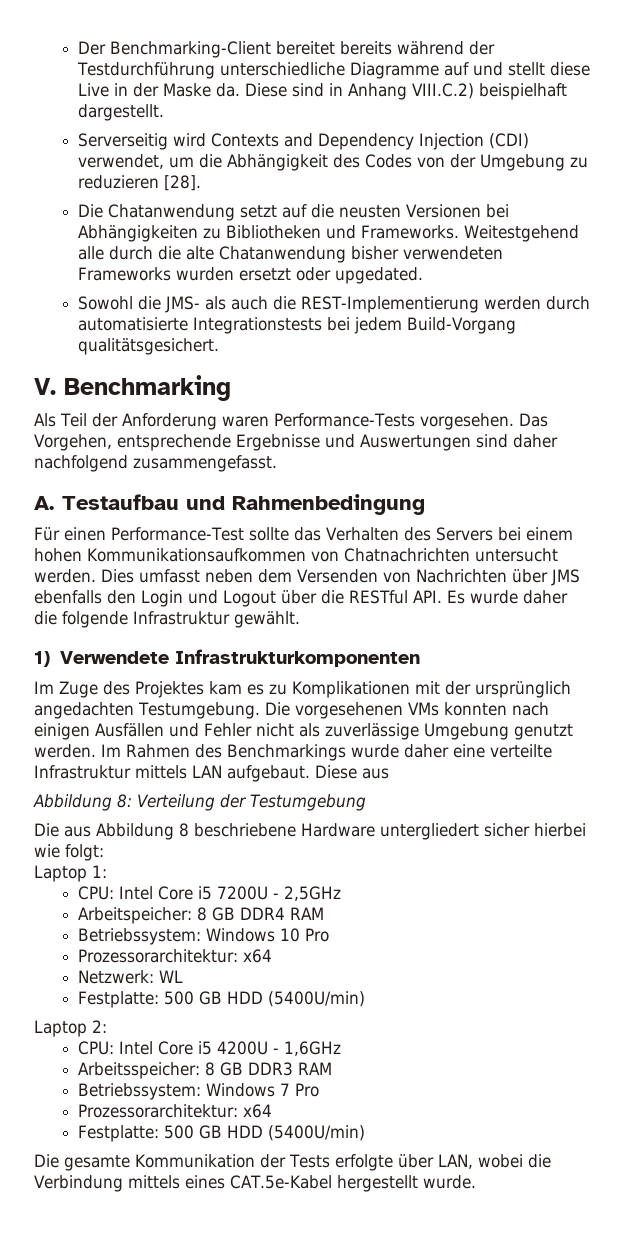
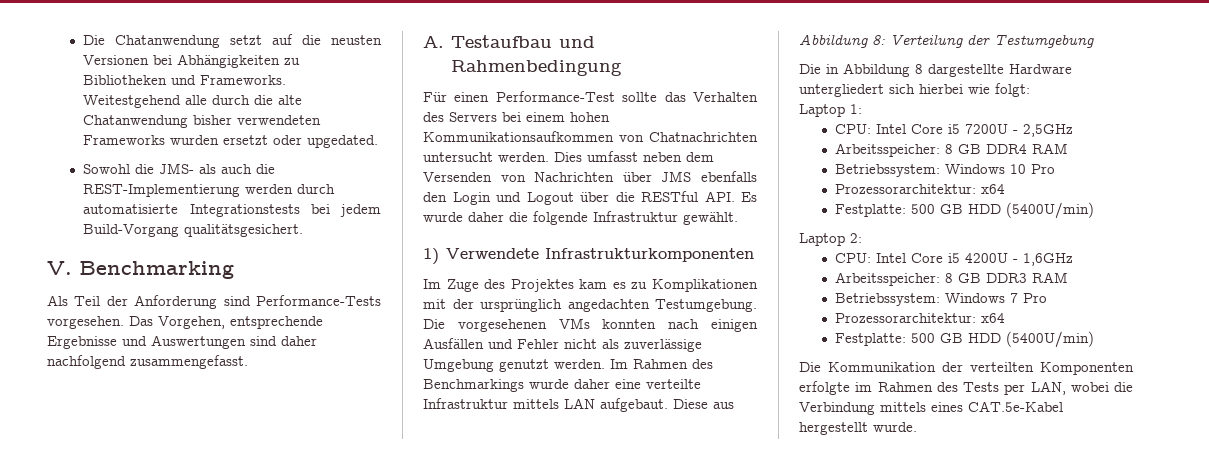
- Der Benchmarking-Client bereitet bereits während der Testdurchführung unterschiedliche Diagramme auf und stellt diese Live in der Maske da. Diese sind in Anhang VIII.C.2) beispielhaft dargestellt.
- Serverseitig wird Contexts and Dependency Injection (CDI) verwendet, um die Abhängigkeit des Codes von der Umgebung zu reduzieren [28].
- Als Teil der Anforderung waren Performance-Tests vorgesehen.
+ Als Teil der Anforderung sind Performance-Tests vorgesehen.
- Die aus Abbildung 8 beschriebene Hardware untergliedert sicher hierbei wie folgt:
+ Die in Abbildung 8 dargestellte Hardware untergliedert sich hierbei wie folgt:
- Arbeitspeicher: 8 GB DDR4 RAM
+ Arbeitsspeicher: 8 GB DDR4 RAM
- Netzwerk: WL
- Die gesamte Kommunikation der Tests erfolgte über LAN, wobei die Verbindung mittels eines CAT.5e-Kabel hergestellt wurde.
+ Die Kommunikation der verteilten Komponenten erfolgte im Rahmen des Tests per LAN, wobei die Verbindung mittels eines CAT.5e-Kabel hergestellt wurde.

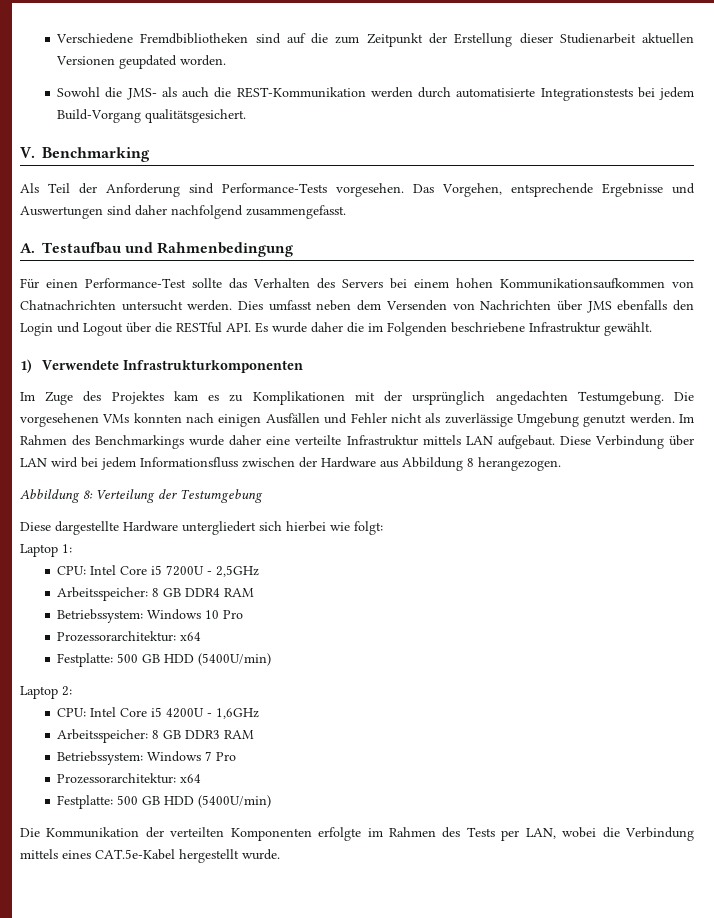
- Die Chatanwendung setzt auf die neusten Versionen bei Abhängigkeiten zu Bibliotheken und Frameworks. Weitestgehend alle durch die alte Chatanwendung bisher verwendeten Frameworks wurden ersetzt oder upgedated.
+ Verschiedene Fremdbibliotheken sind auf die zum Zeitpunkt der Erstellung dieser Studienarbeit aktuellen Versionen geupdated worden.
- Sowohl die JMS- als auch die REST-Implementierung werden durch automatisierte Integrationstests bei jedem Build-Vorgang qualitätsgesichert.
+ Sowohl die JMS- als auch die REST-Kommunikation werden durch automatisierte Integrationstests bei jedem Build-Vorgang qualitätsgesichert.
- Dies umfasst neben dem Versenden von Nachrichten über JMS ebenfalls den Login und Logout über die RESTful API. Es wurde daher die folgende Infrastruktur gewählt.
+ Dies umfasst neben dem Versenden von Nachrichten über JMS ebenfalls den Login und Logout über die RESTful API. Es wurde daher die im Folgenden beschriebene Infrastruktur gewählt.
- Diese aus
+ Diese Verbindung über LAN wird bei jedem Informationsfluss zwischen der Hardware aus Abbildung 8 herangezogen.
- Die in Abbildung 8 dargestellte Hardware untergliedert sich hierbei wie folgt:
+ Diese dargestellte Hardware untergliedert sich hierbei wie folgt:

